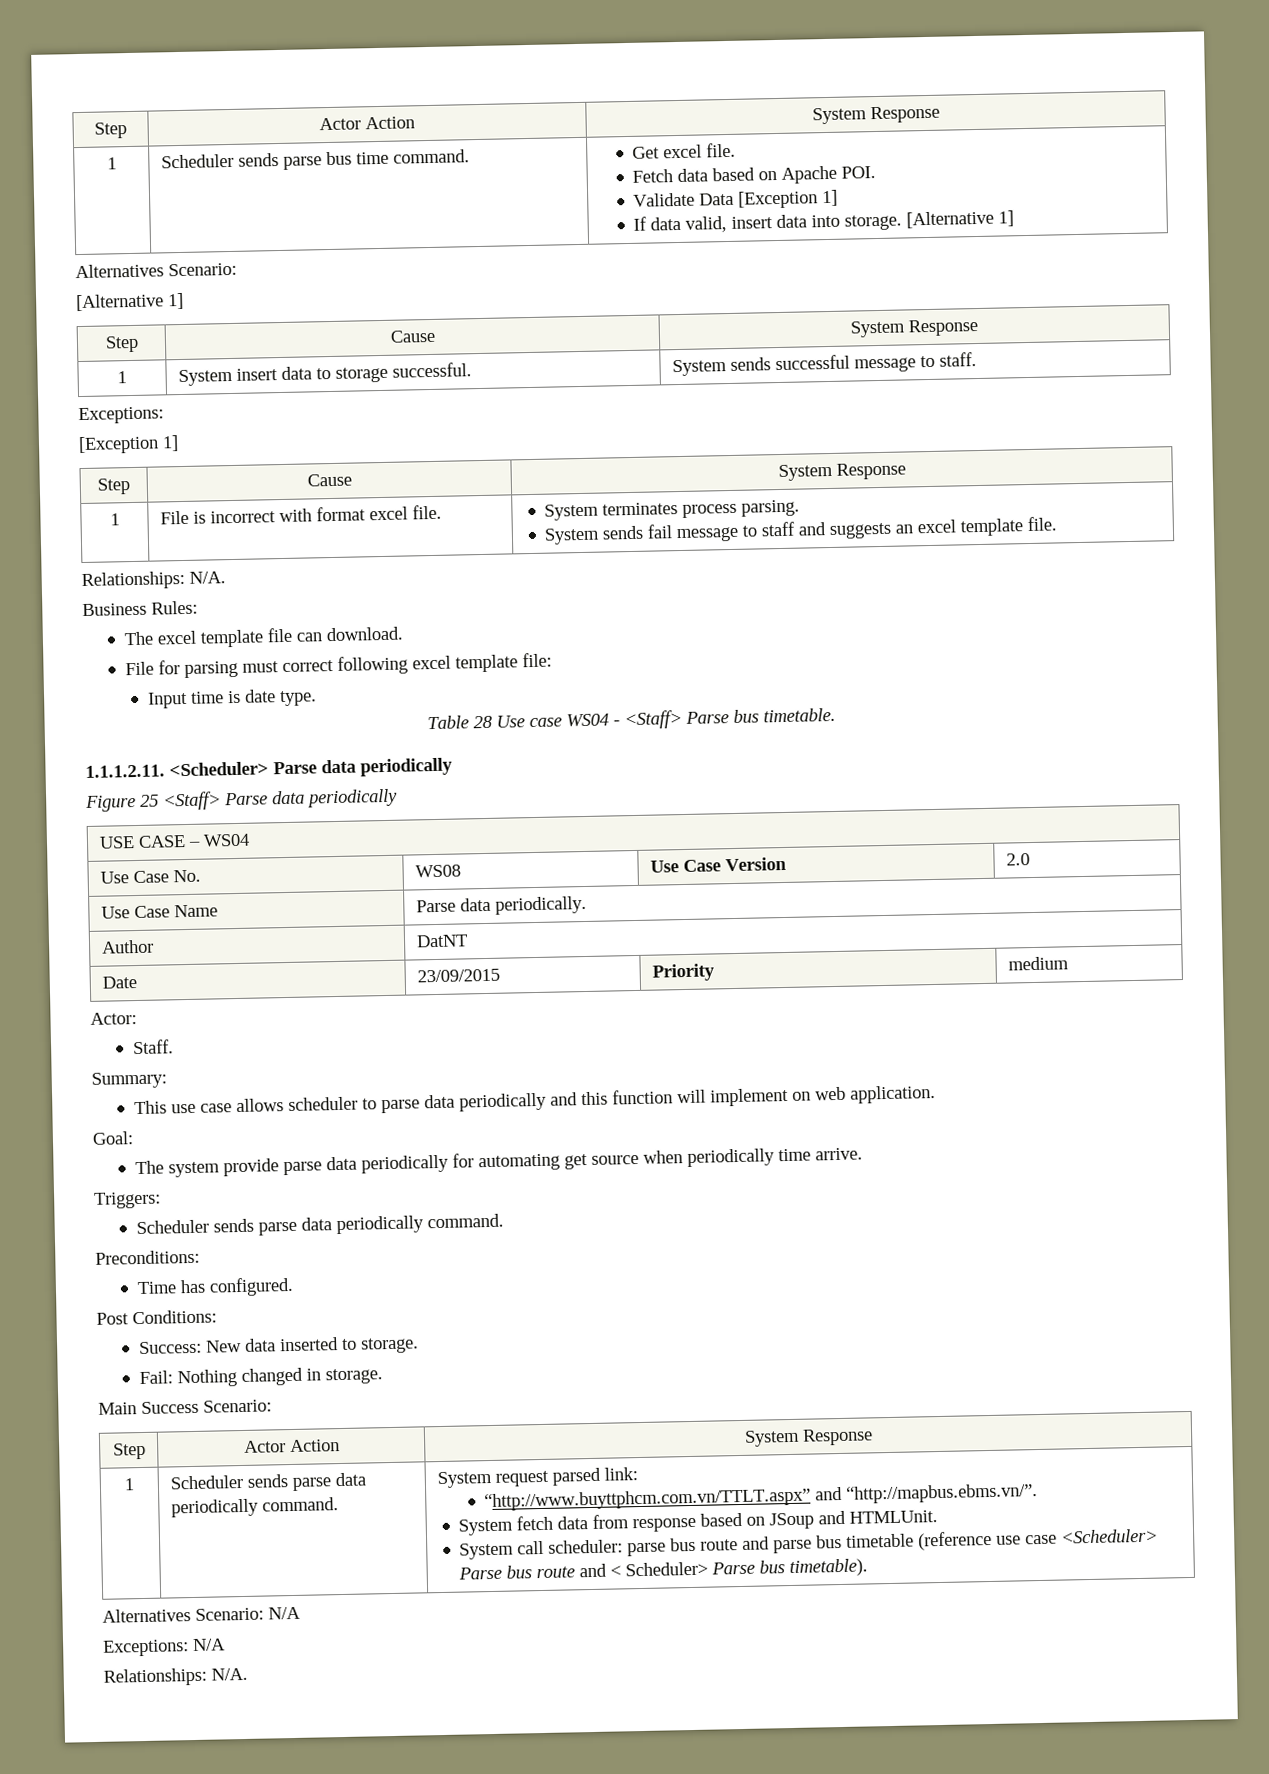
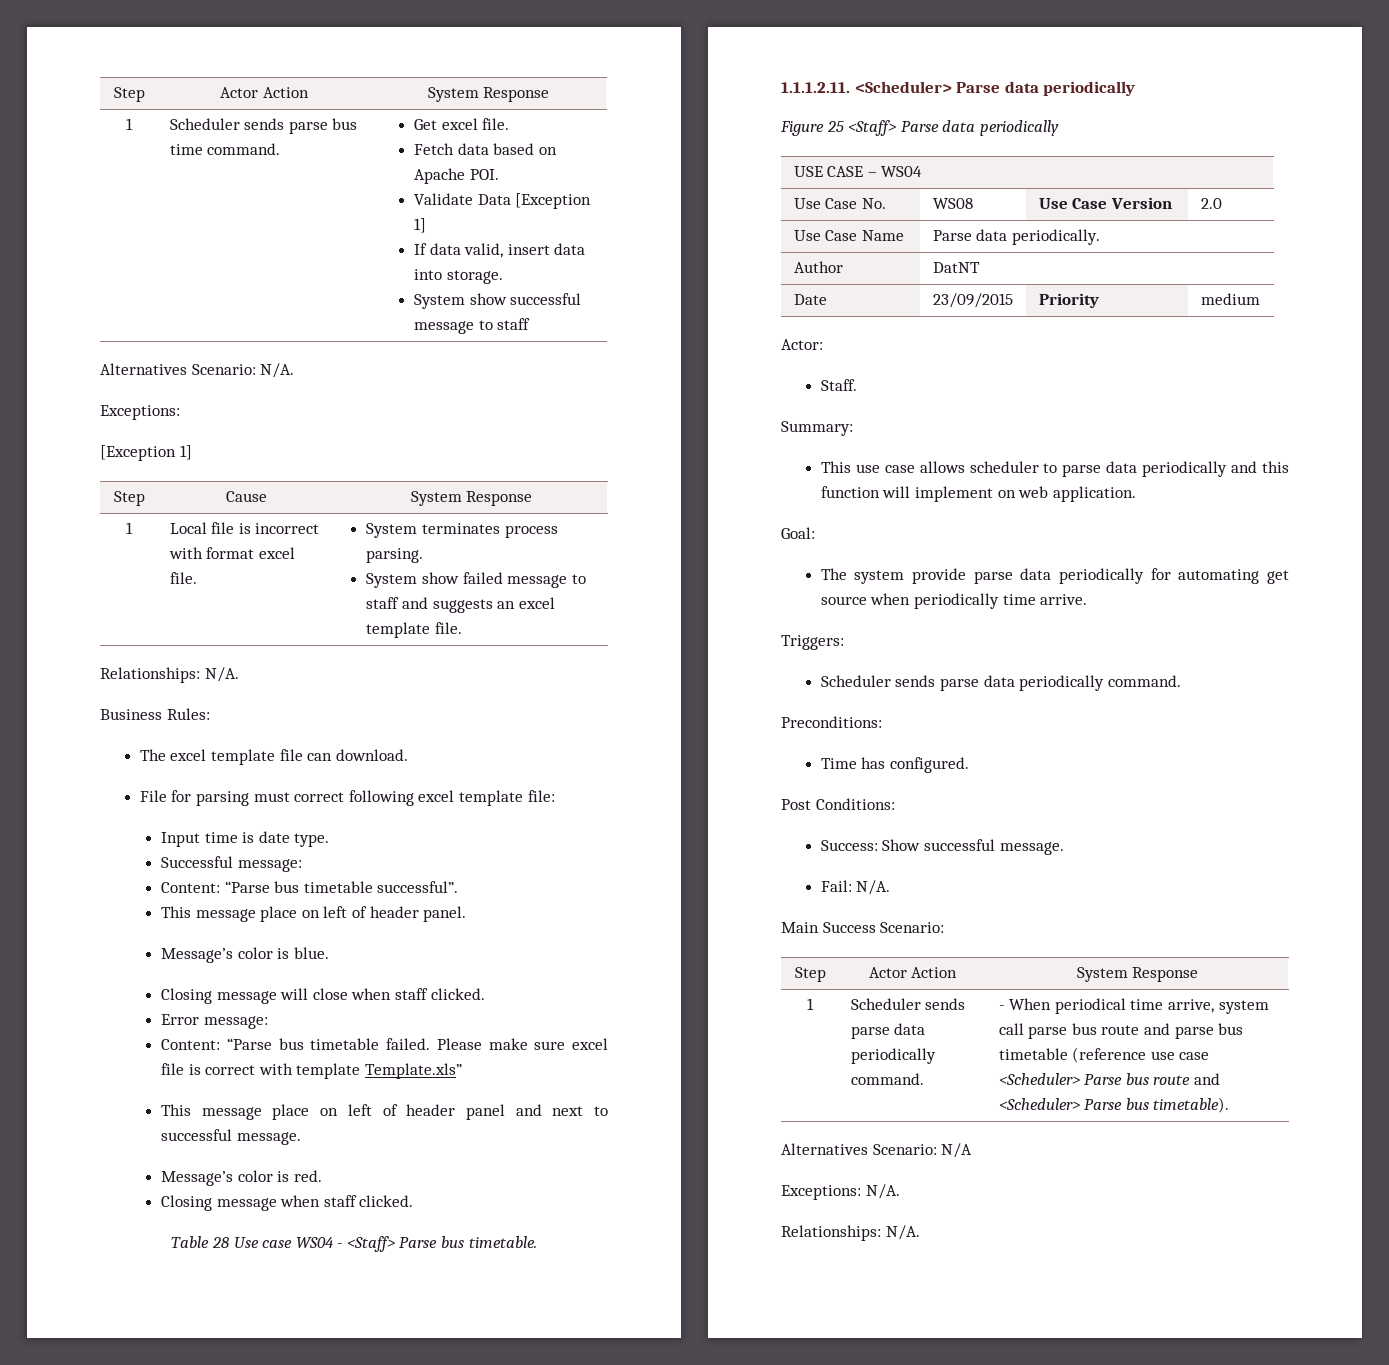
  1 | Scheduler sends parse bus time command. | Get excel file.
  Fetch data based on Apache POI.
  Validate Data [Exception 1]
- If data valid, insert data into storage. [Alternative 1]
- Alternatives Scenario:
- [Alternative 1]
- Step | Cause | System Response
- 1 | System insert data to storage successful. | System sends successful message to staff.
+ If data valid, insert data into storage.
+ System show successful message to staff
+ Alternatives Scenario: N/A.
- 1 | File is incorrect with format excel file. | System terminates process parsing.
- System sends fail message to staff and suggests an excel template file.
+ 1 | Local file is incorrect with format excel file. | System terminates process parsing.
+ System show failed message to staff and suggests an excel template file.
+ Successful message:
+ Content: “Parse bus timetable successful”.
+ This message place on left of header panel.
+ Message’s color is blue.
+ Closing message will close when staff clicked.
+ Error message:
+ Content: “Parse bus timetable failed. Please make sure excel file is correct with template Template.xls”
+ This message place on left of header panel and next to successful message.
+ Message’s color is red.
+ Closing message when staff clicked.
- Success: New data inserted to storage.
- Fail: Nothing changed in storage.
+ Success: Show successful message.
+ Fail: N/A.
- System request parsed link:
- “http://www.buyttphcm.com.vn/TTLT.aspx” and “http://mapbus.ebms.vn/”.
- System fetch data from response based on JSoup and HTMLUnit.
- System call scheduler: parse bus route and parse bus timetable (reference use case <Scheduler> Parse bus route and < Scheduler> Parse bus timetable).
+ - When periodical time arrive, system call parse bus route and parse bus timetable (reference use case <Scheduler> Parse bus route and <Scheduler> Parse bus timetable).
- Exceptions: N/A
+ Exceptions: N/A.

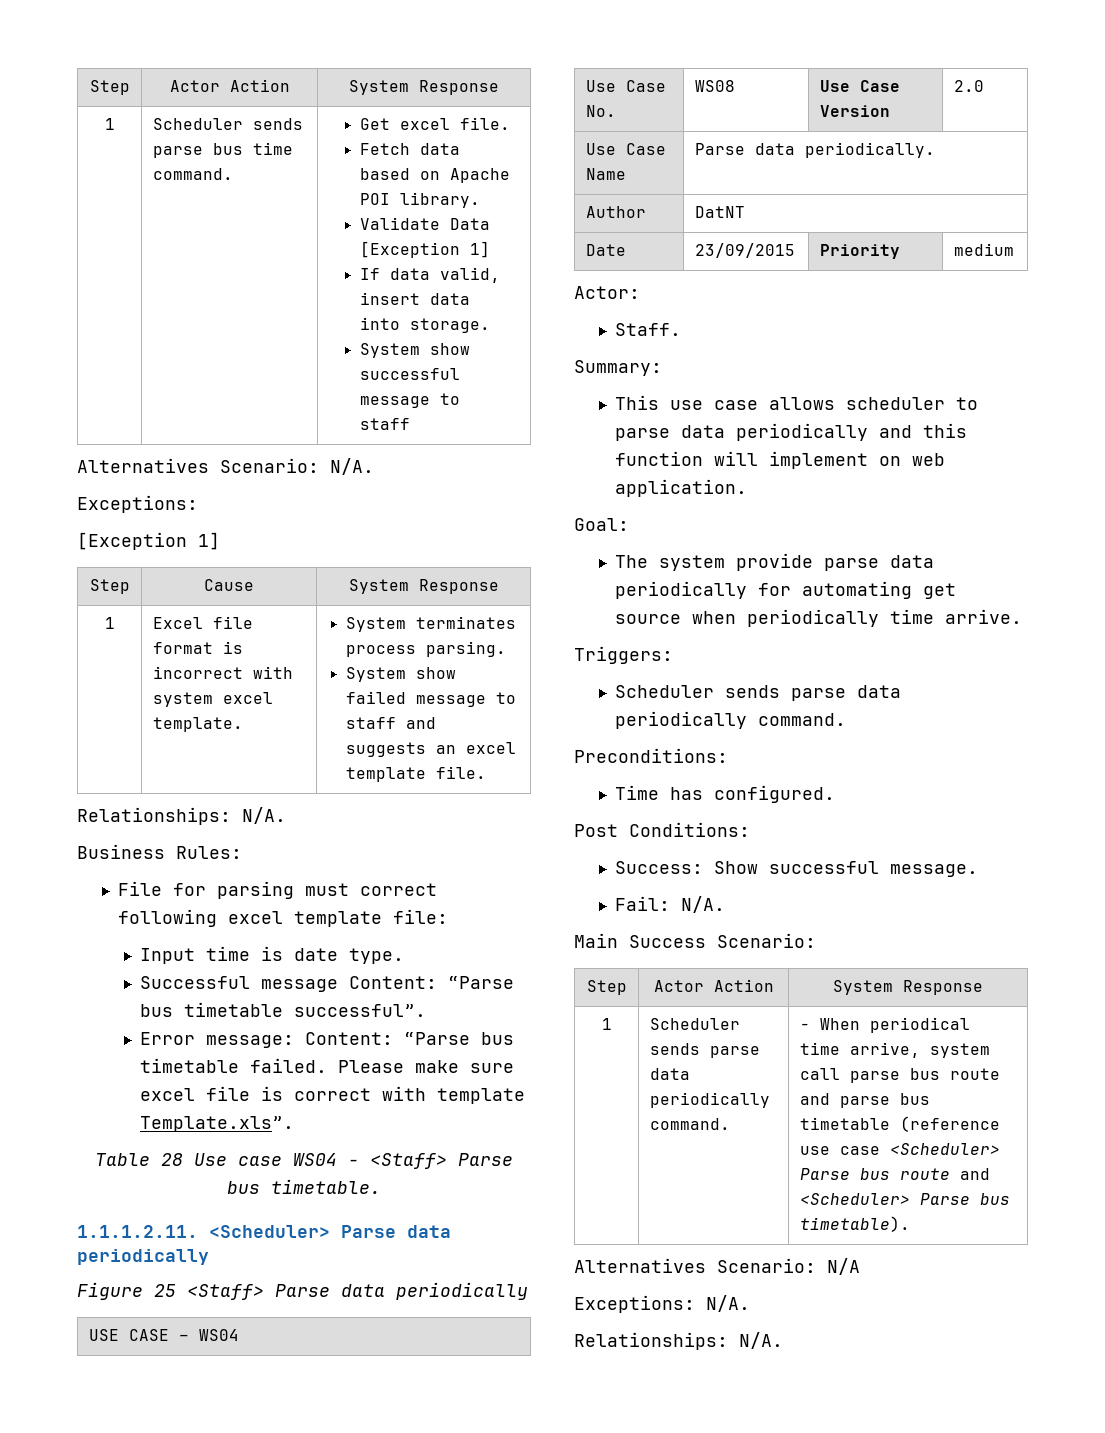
  1 | Scheduler sends parse bus time command. | Get excel file.
- Fetch data based on Apache POI.
+ Fetch data based on Apache POI library.
- 1 | Local file is incorrect with format excel file. | System terminates process parsing.
+ 1 | Excel file format is incorrect with system excel template. | System terminates process parsing.
- The excel template file can download.
- Successful message:
- Content: “Parse bus timetable successful”.
+ Successful message Content: “Parse bus timetable successful”.
- This message place on left of header panel.
- Message’s color is blue.
- Closing message will close when staff clicked.
- Error message:
- Content: “Parse bus timetable failed.
+ Error message: Content: “Parse bus timetable failed.
- Please make sure excel file is correct with template Template.xls”
- This message place on left of header panel and next to successful message.
- Message’s color is red.
- Closing message when staff clicked.
+ Please make sure excel file is correct with template Template.xls”.

